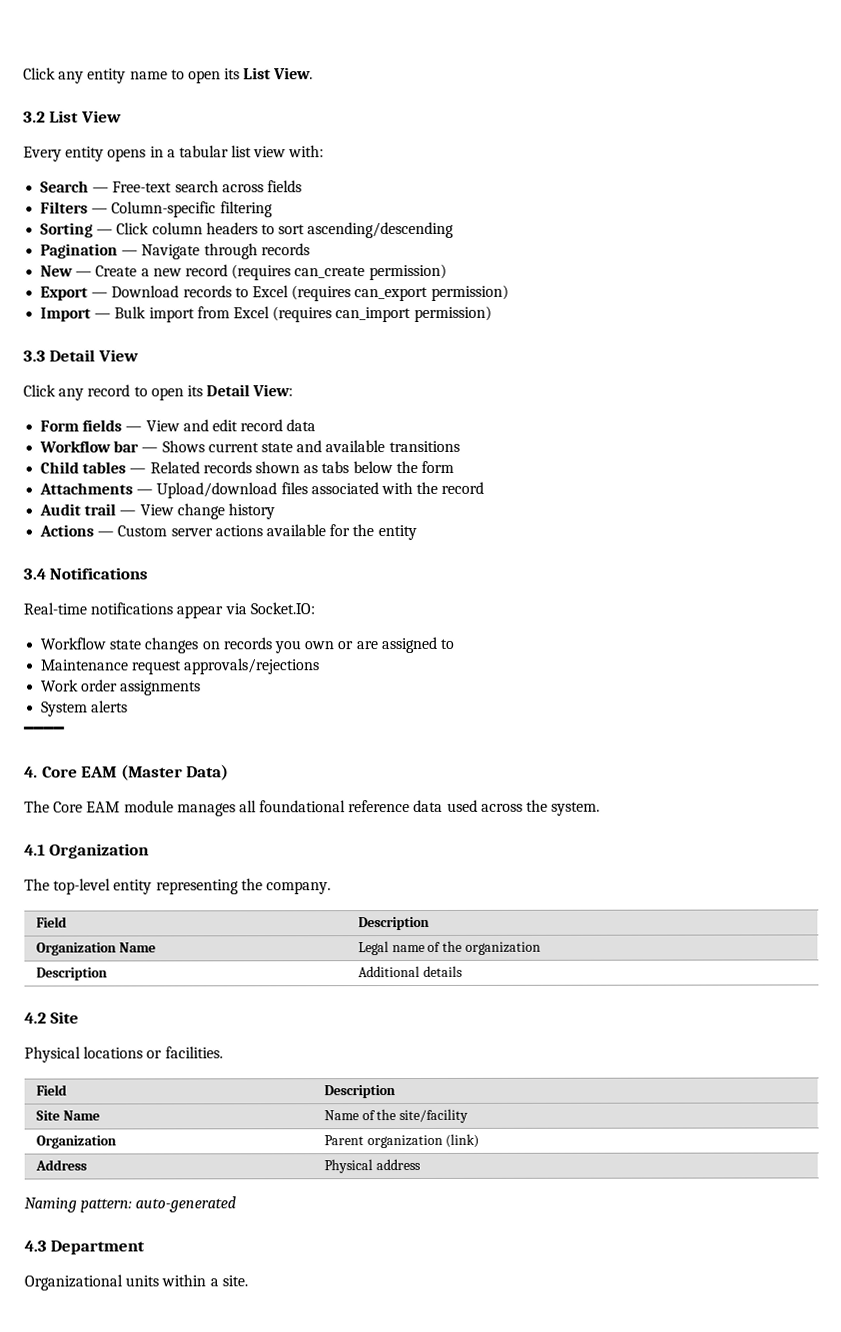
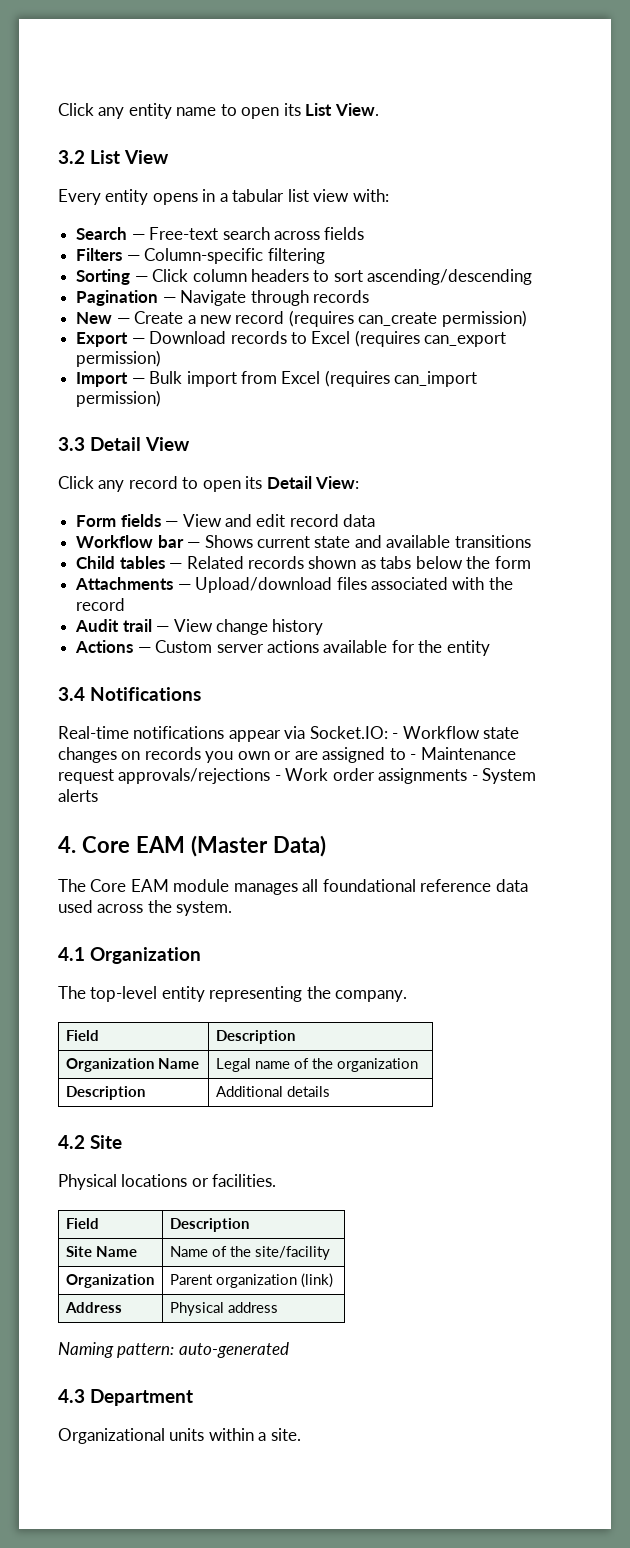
- Real-time notifications appear via Socket.IO:
- Workflow state changes on records you own or are assigned to
- Maintenance request approvals/rejections
- Work order assignments
- System alerts
+ Real-time notifications appear via Socket.IO: - Workflow state changes on records you own or are assigned to - Maintenance request approvals/rejections - Work order assignments - System alerts
- ━━━━

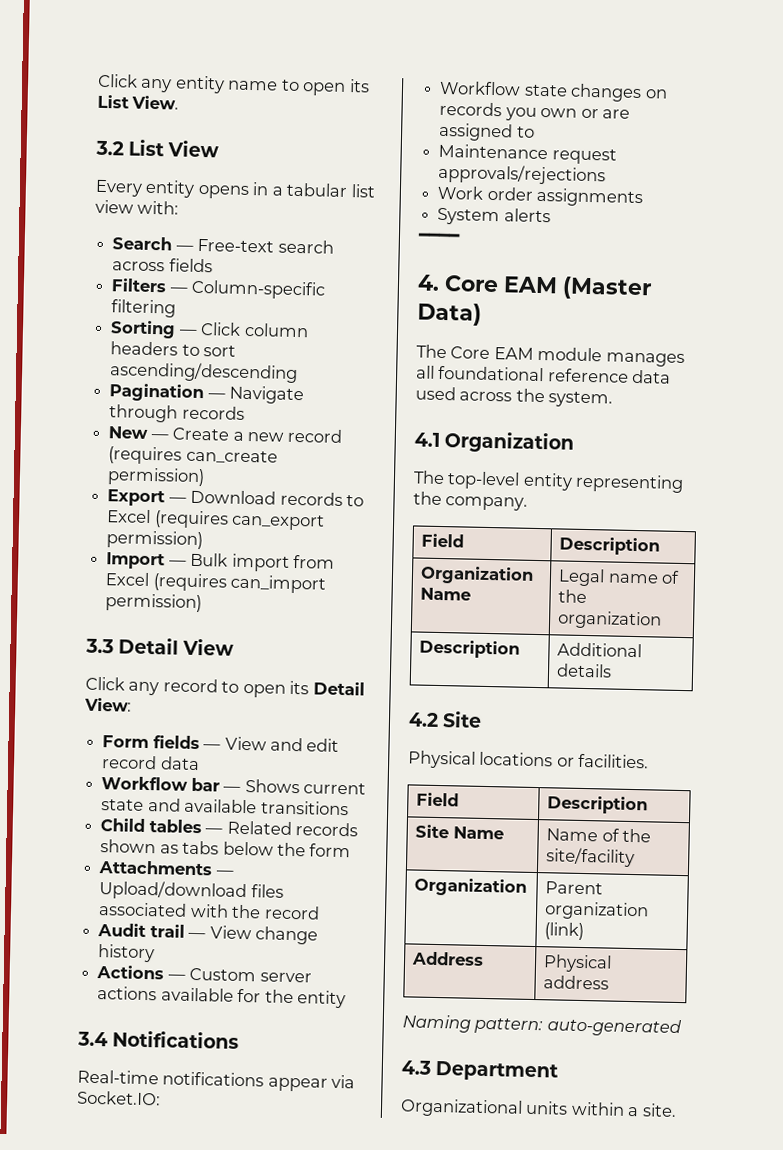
- Real-time notifications appear via Socket.IO: - Workflow state changes on records you own or are assigned to - Maintenance request approvals/rejections - Work order assignments - System alerts
+ Real-time notifications appear via Socket.IO:
+ Workflow state changes on records you own or are assigned to
+ Maintenance request approvals/rejections
+ Work order assignments
+ System alerts
+ ━━━━

